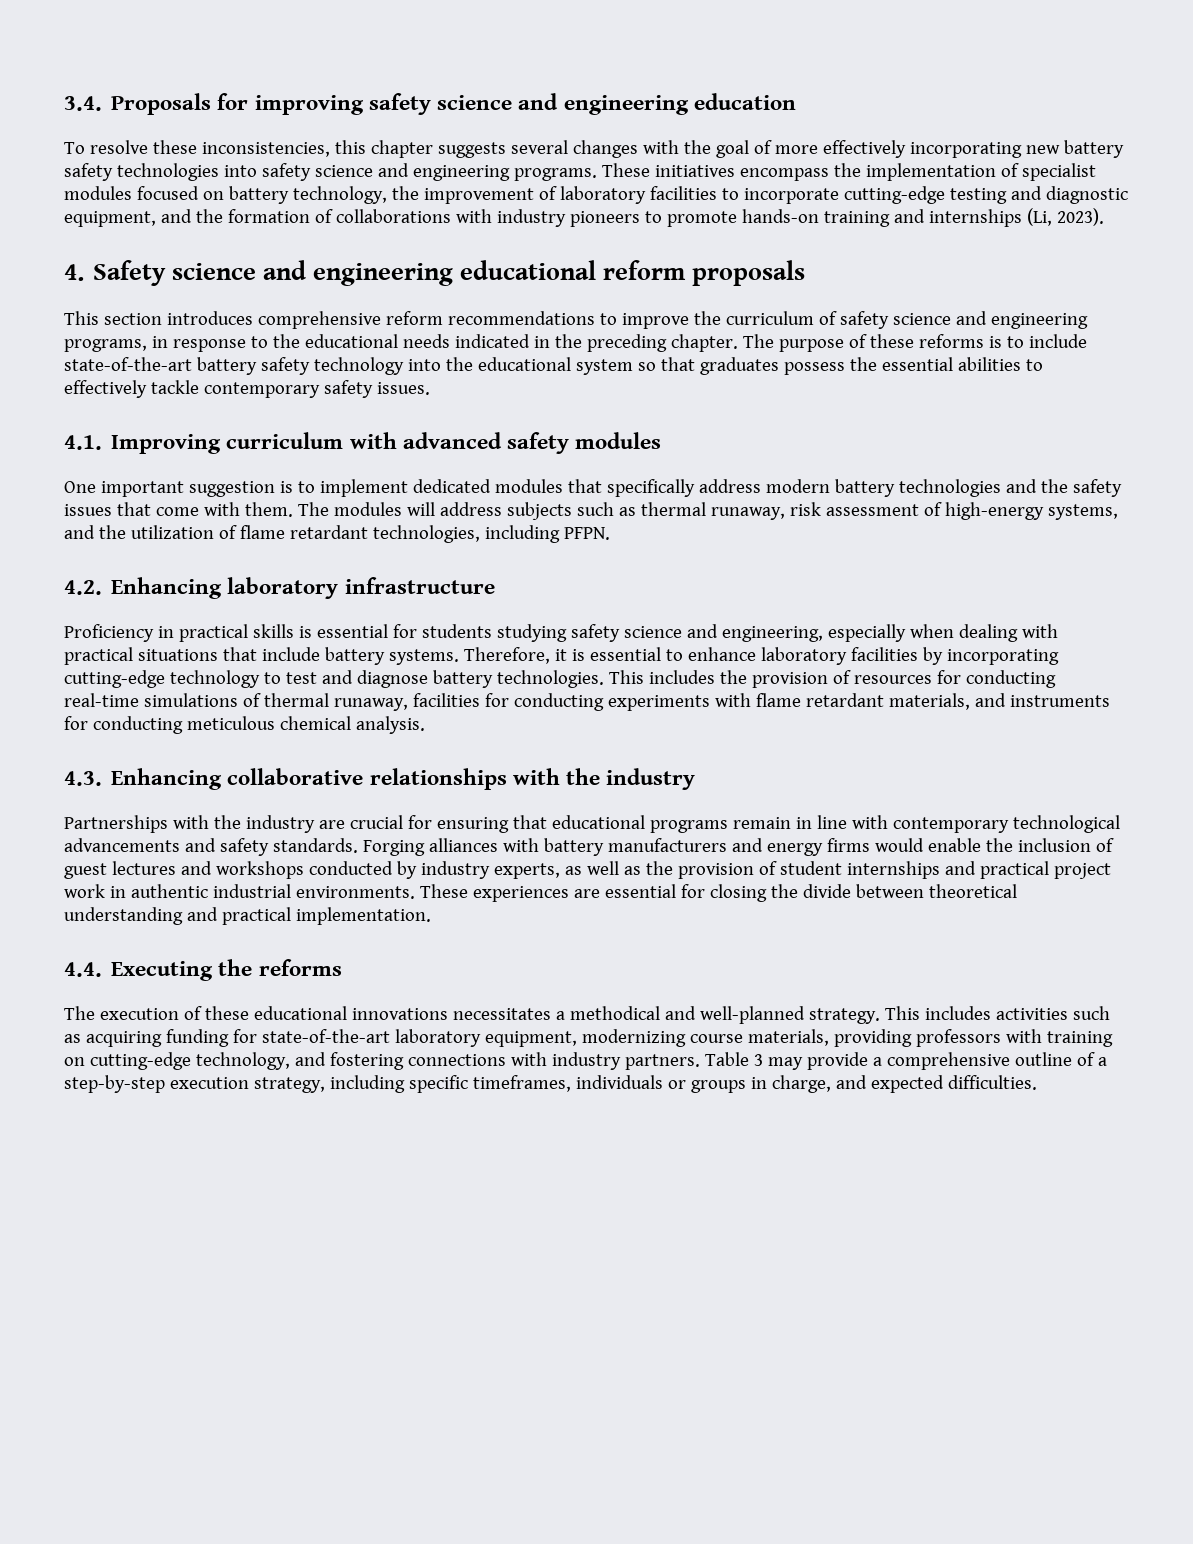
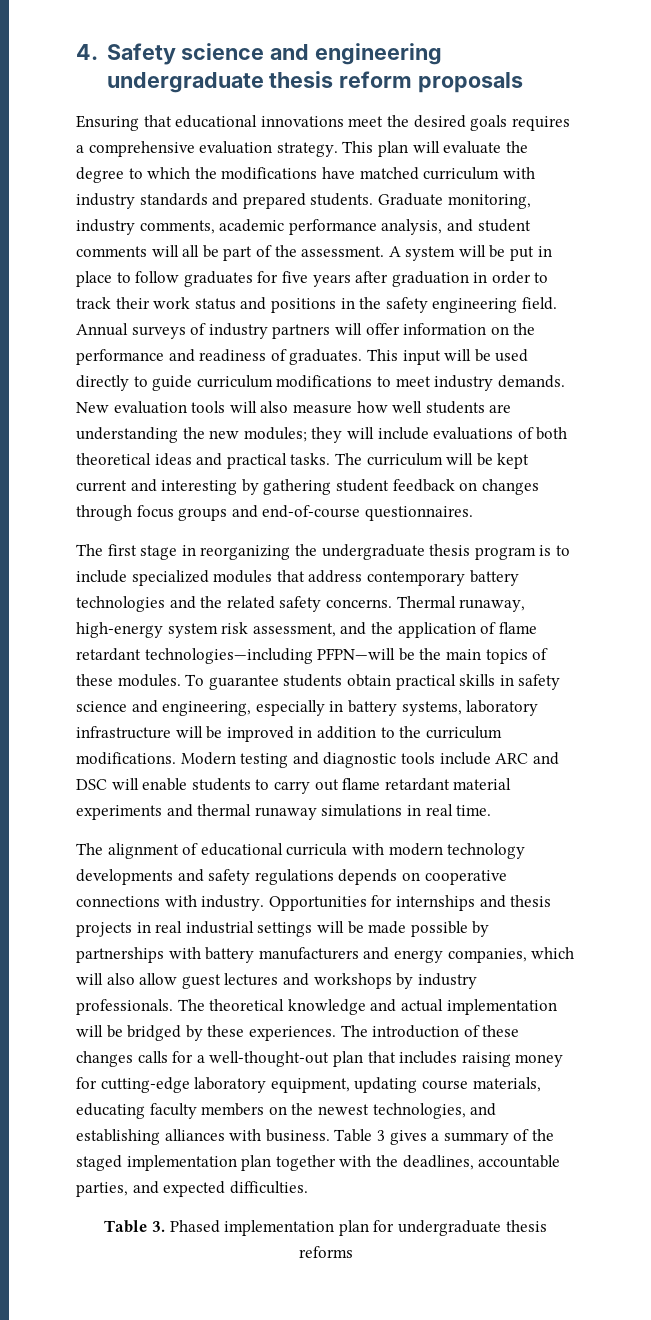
- 3.4. Proposals for improving safety science and engineering education
- To resolve these inconsistencies, this chapter suggests several changes with the goal of more effectively incorporating new battery safety technologies into safety science and engineering programs. These initiatives encompass the implementation of specialist modules focused on battery technology, the improvement of laboratory facilities to incorporate cutting-edge testing and diagnostic equipment, and the formation of collaborations with industry pioneers to promote hands-on training and internships (Li, 2023).
- 4. Safety science and engineering educational reform proposals
+ 4. Safety science and engineering undergraduate thesis reform proposals
- This section introduces comprehensive reform recommendations to improve the curriculum of safety science and engineering programs, in response to the educational needs indicated in the preceding chapter. The purpose of these reforms is to include state-of-the-art battery safety technology into the educational system so that graduates possess the essential abilities to effectively tackle contemporary safety issues.
- 4.1. Improving curriculum with advanced safety modules
- One important suggestion is to implement dedicated modules that specifically address modern battery technologies and the safety issues that come with them. The modules will address subjects such as thermal runaway, risk assessment of high-energy systems, and the utilization of flame retardant technologies, including PFPN.
- 4.2. Enhancing laboratory infrastructure
- Proficiency in practical skills is essential for students studying safety science and engineering, especially when dealing with practical situations that include battery systems. Therefore, it is essential to enhance laboratory facilities by incorporating cutting-edge technology to test and diagnose battery technologies. This includes the provision of resources for conducting real-time simulations of thermal runaway, facilities for conducting experiments with flame retardant materials, and instruments for conducting meticulous chemical analysis.
- 4.3. Enhancing collaborative relationships with the industry
- Partnerships with the industry are crucial for ensuring that educational programs remain in line with contemporary technological advancements and safety standards. Forging alliances with battery manufacturers and energy firms would enable the inclusion of guest lectures and workshops conducted by industry experts, as well as the provision of student internships and practical project work in authentic industrial environments. These experiences are essential for closing the divide between theoretical understanding and practical implementation.
- 4.4. Executing the reforms
- The execution of these educational innovations necessitates a methodical and well-planned strategy. This includes activities such as acquiring funding for state-of-the-art laboratory equipment, modernizing course materials, providing professors with training on cutting-edge technology, and fostering connections with industry partners. Table 3 may provide a comprehensive outline of a step-by-step execution strategy, including specific timeframes, individuals or groups in charge, and expected difficulties.
+ Ensuring that educational innovations meet the desired goals requires a comprehensive evaluation strategy. This plan will evaluate the degree to which the modifications have matched curriculum with industry standards and prepared students. Graduate monitoring, industry comments, academic performance analysis, and student comments will all be part of the assessment. A system will be put in place to follow graduates for five years after graduation in order to track their work status and positions in the safety engineering field. Annual surveys of industry partners will offer information on the performance and readiness of graduates. This input will be used directly to guide curriculum modifications to meet industry demands. New evaluation tools will also measure how well students are understanding the new modules; they will include evaluations of both theoretical ideas and practical tasks. The curriculum will be kept current and interesting by gathering student feedback on changes through focus groups and end-of-course questionnaires.
+ The first stage in reorganizing the undergraduate thesis program is to include specialized modules that address contemporary battery technologies and the related safety concerns. Thermal runaway, high-energy system risk assessment, and the application of flame retardant technologies—including PFPN—will be the main topics of these modules. To guarantee students obtain practical skills in safety science and engineering, especially in battery systems, laboratory infrastructure will be improved in addition to the curriculum modifications. Modern testing and diagnostic tools include ARC and DSC will enable students to carry out flame retardant material experiments and thermal runaway simulations in real time.
+ The alignment of educational curricula with modern technology developments and safety regulations depends on cooperative connections with industry. Opportunities for internships and thesis projects in real industrial settings will be made possible by partnerships with battery manufacturers and energy companies, which will also allow guest lectures and workshops by industry professionals. The theoretical knowledge and actual implementation will be bridged by these experiences. The introduction of these changes calls for a well-thought-out plan that includes raising money for cutting-edge laboratory equipment, updating course materials, educating faculty members on the newest technologies, and establishing alliances with business. Table 3 gives a summary of the staged implementation plan together with the deadlines, accountable parties, and expected difficulties.
+ Table 3. Phased implementation plan for undergraduate thesis reforms

